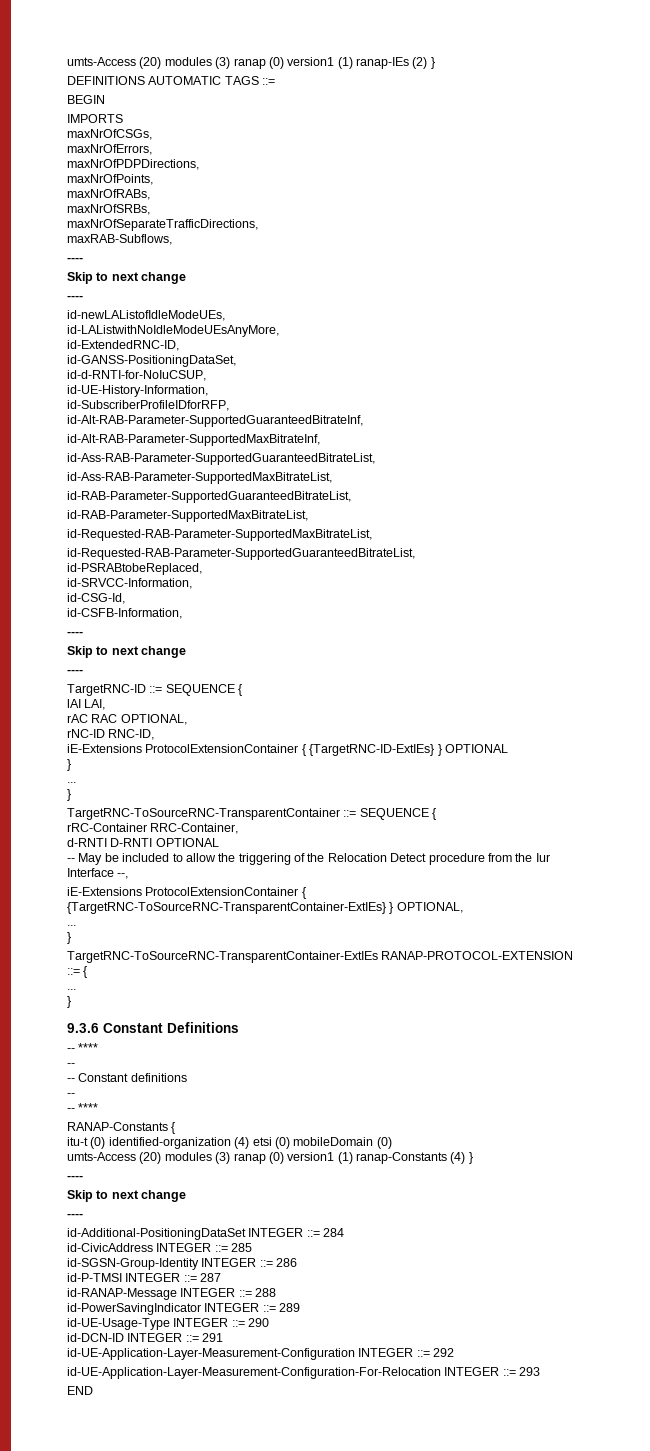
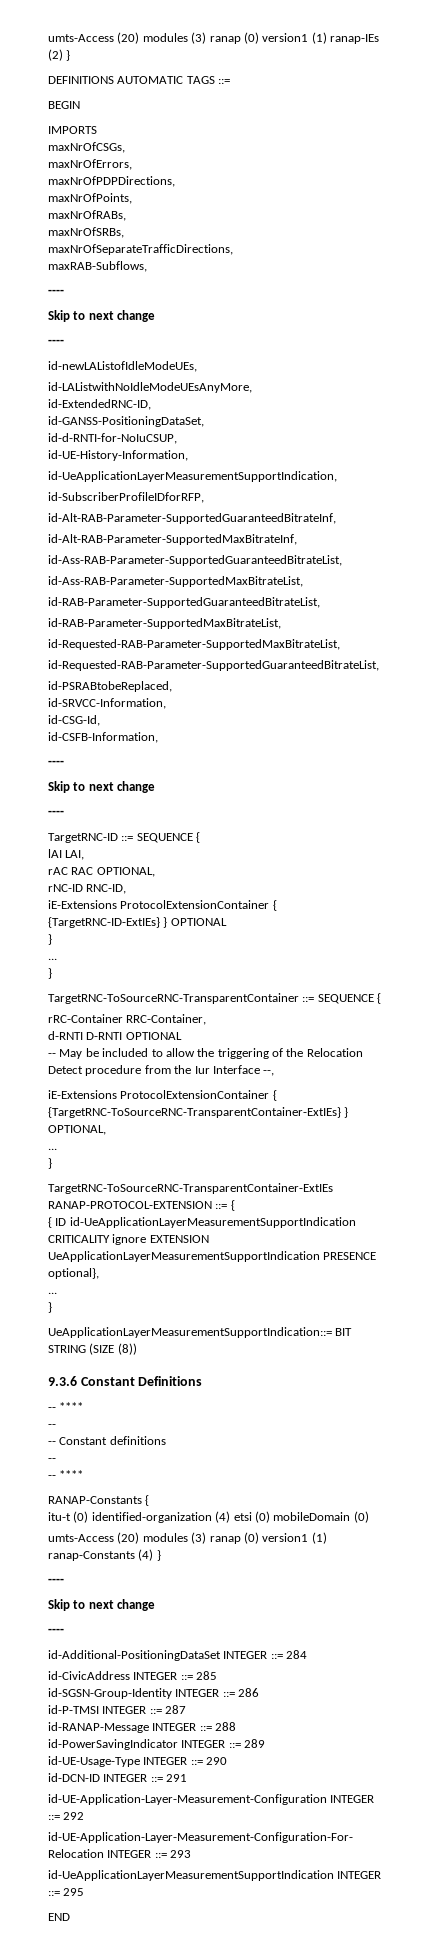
+ id-UeApplicationLayerMeasurementSupportIndication,
  TargetRNC-ToSourceRNC-TransparentContainer-ExtIEs RANAP-PROTOCOL-EXTENSION ::= {
+ { ID id-UeApplicationLayerMeasurementSupportIndication CRITICALITY ignore EXTENSION UeApplicationLayerMeasurementSupportIndication PRESENCE optional},
  ...
  }
+ UeApplicationLayerMeasurementSupportIndication::= BIT STRING (SIZE (8))
+ id-UeApplicationLayerMeasurementSupportIndication INTEGER ::= 295

